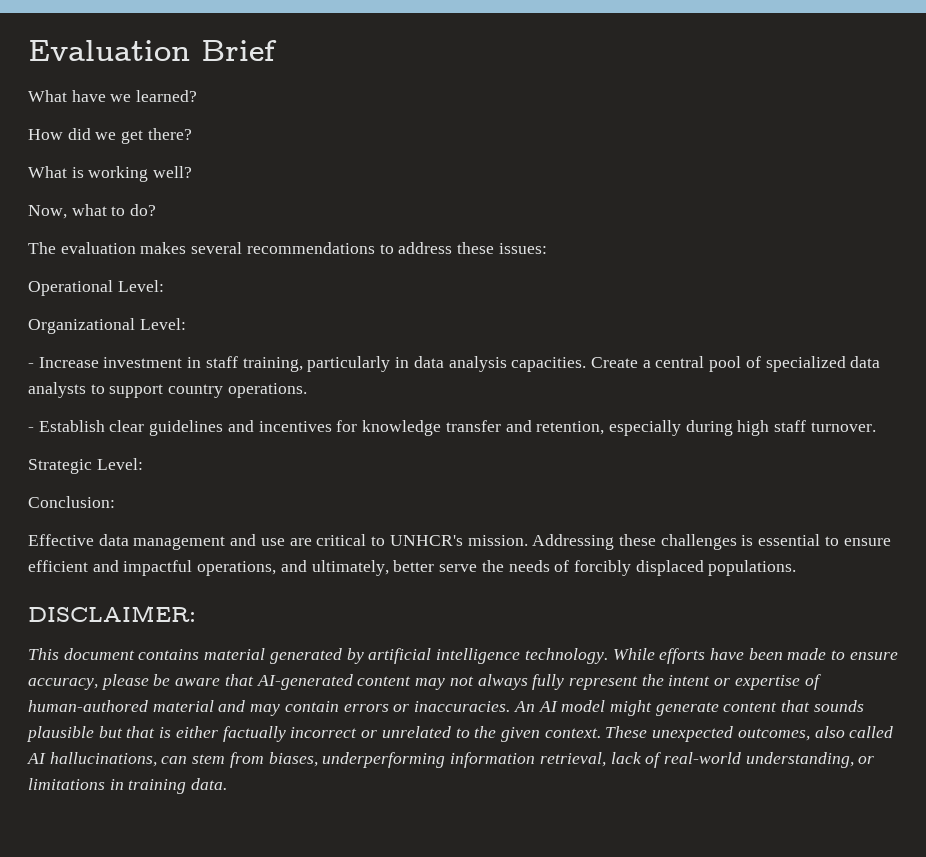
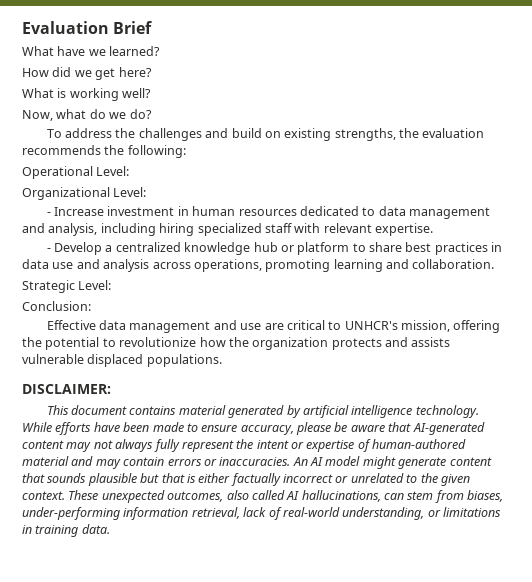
- How did we get there?
+ How did we get here?
- Now, what to do?
+ Now, what do we do?
- The evaluation makes several recommendations to address these issues:
+ To address the challenges and build on existing strengths, the evaluation recommends the following:
- - Increase investment in staff training, particularly in data analysis capacities. Create a central pool of specialized data analysts to support country operations.
- - Establish clear guidelines and incentives for knowledge transfer and retention, especially during high staff turnover.
+ - Increase investment in human resources dedicated to data management and analysis, including hiring specialized staff with relevant expertise.
+ - Develop a centralized knowledge hub or platform to share best practices in data use and analysis across operations, promoting learning and collaboration.
- Effective data management and use are critical to UNHCR's mission. Addressing these challenges is essential to ensure efficient and impactful operations, and ultimately, better serve the needs of forcibly displaced populations.
+ Effective data management and use are critical to UNHCR's mission, offering the potential to revolutionize how the organization protects and assists vulnerable displaced populations.
- These unexpected outcomes, also called AI hallucinations, can stem from biases, underperforming information retrieval, lack of real-world understanding, or limitations in training data.
+ These unexpected outcomes, also called AI hallucinations, can stem from biases, under-performing information retrieval, lack of real-world understanding, or limitations in training data.

